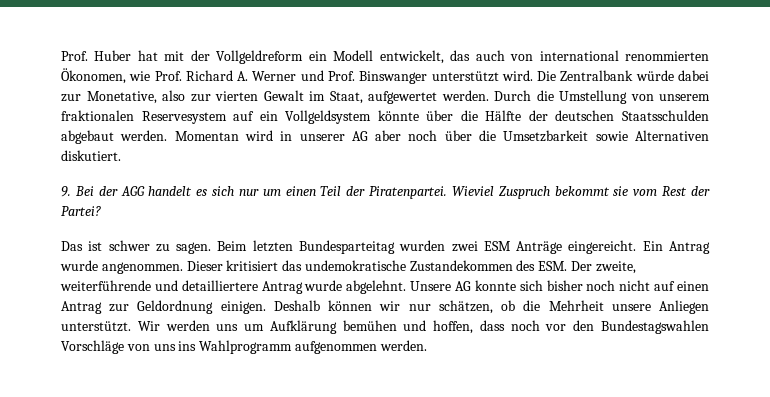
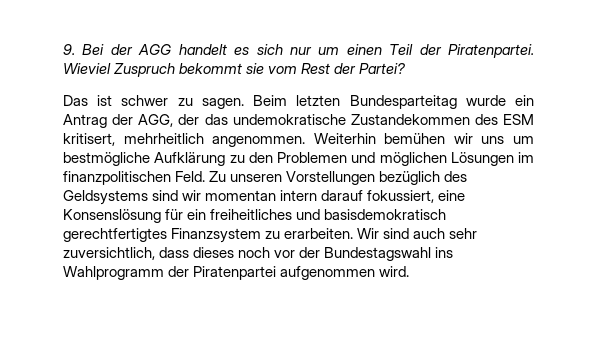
- Prof. Huber hat mit der Vollgeldreform ein Modell entwickelt, das auch von international renommierten Ökonomen, wie Prof. Richard A. Werner und Prof. Binswanger unterstützt wird. Die Zentralbank würde dabei zur Monetative, also zur vierten Gewalt im Staat, aufgewertet werden. Durch die Umstellung von unserem fraktionalen Reservesystem auf ein Vollgeldsystem könnte über die Hälfte der deutschen Staatsschulden abgebaut werden. Momentan wird in unserer AG aber noch über die Umsetzbarkeit sowie Alternativen diskutiert.
- Beim letzten Bundesparteitag wurden zwei ESM Anträge eingereicht. Ein Antrag wurde angenommen. Dieser kritisiert das undemokratische Zustandekommen des ESM. Der zweite, weiterführende und detailliertere Antrag wurde abgelehnt. Unsere AG konnte sich bisher noch nicht auf einen Antrag zur Geldordnung einigen. Deshalb können wir nur schätzen, ob die Mehrheit unsere Anliegen unterstützt. Wir werden uns um Aufklärung bemühen und hoffen, dass noch vor den Bundestagswahlen Vorschläge von uns ins Wahlprogramm aufgenommen werden.
+ Beim letzten Bundesparteitag wurde ein Antrag der AGG, der das undemokratische Zustandekommen des ESM kritisert, mehrheitlich angenommen. Weiterhin bemühen wir uns um bestmögliche Aufklärung zu den Problemen und möglichen Lösungen im finanzpolitischen Feld. Zu unseren Vorstellungen bezüglich des Geldsystems sind wir momentan intern darauf fokussiert, eine Konsenslösung für ein freiheitliches und basisdemokratisch gerechtfertigtes Finanzsystem zu erarbeiten. Wir sind auch sehr zuversichtlich, dass dieses noch vor der Bundestagswahl ins Wahlprogramm der Piratenpartei aufgenommen wird.

